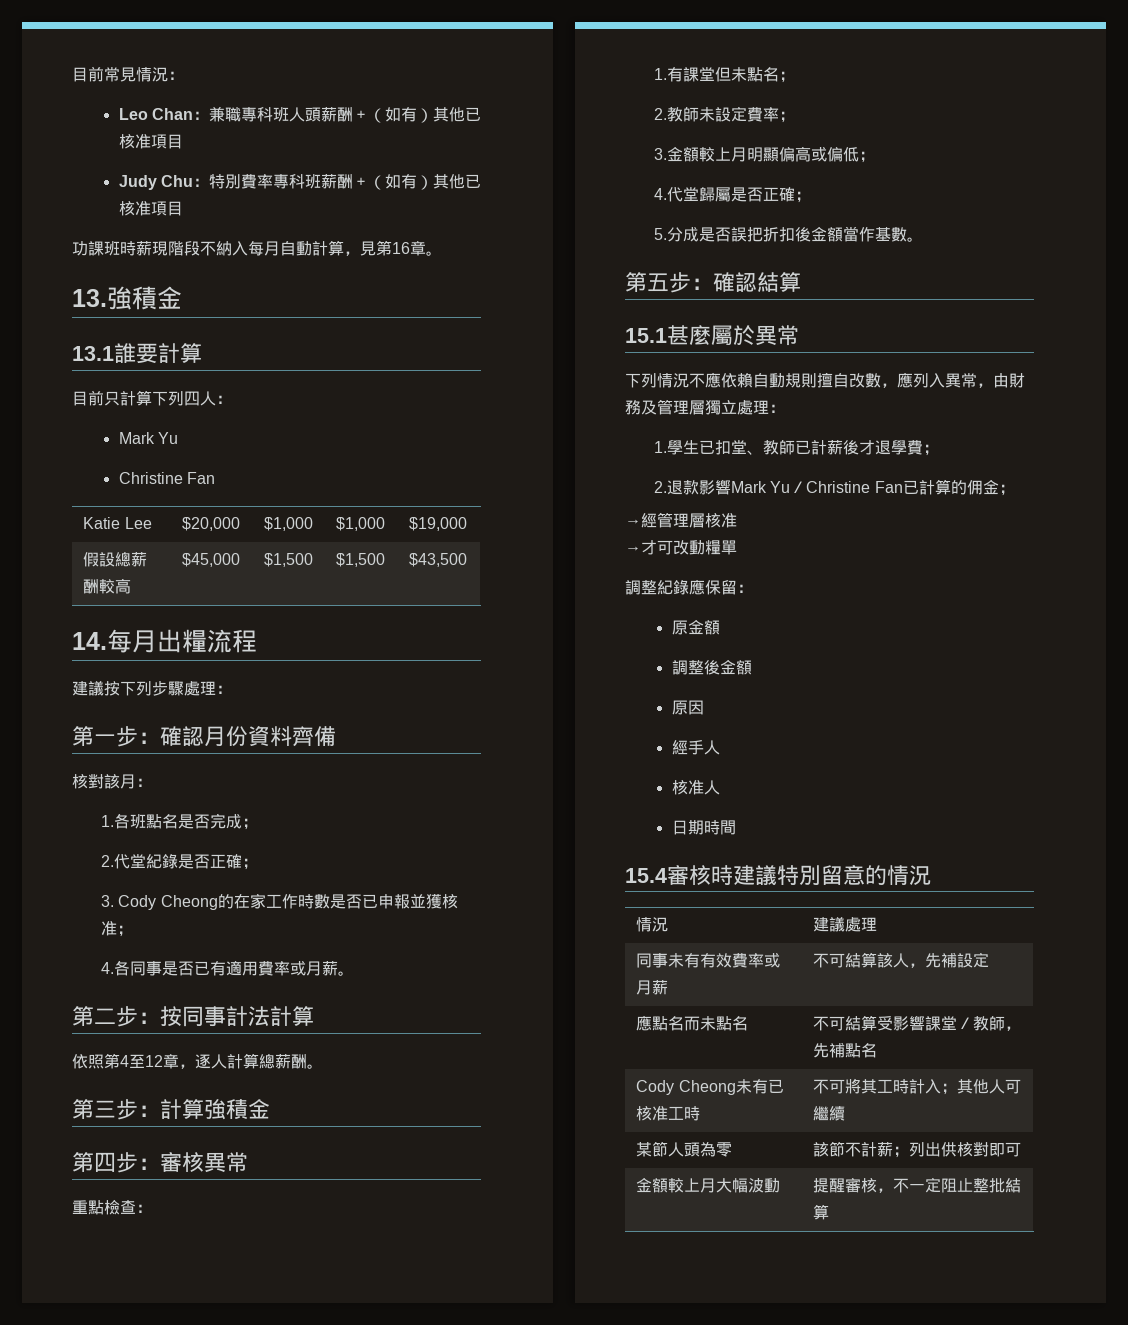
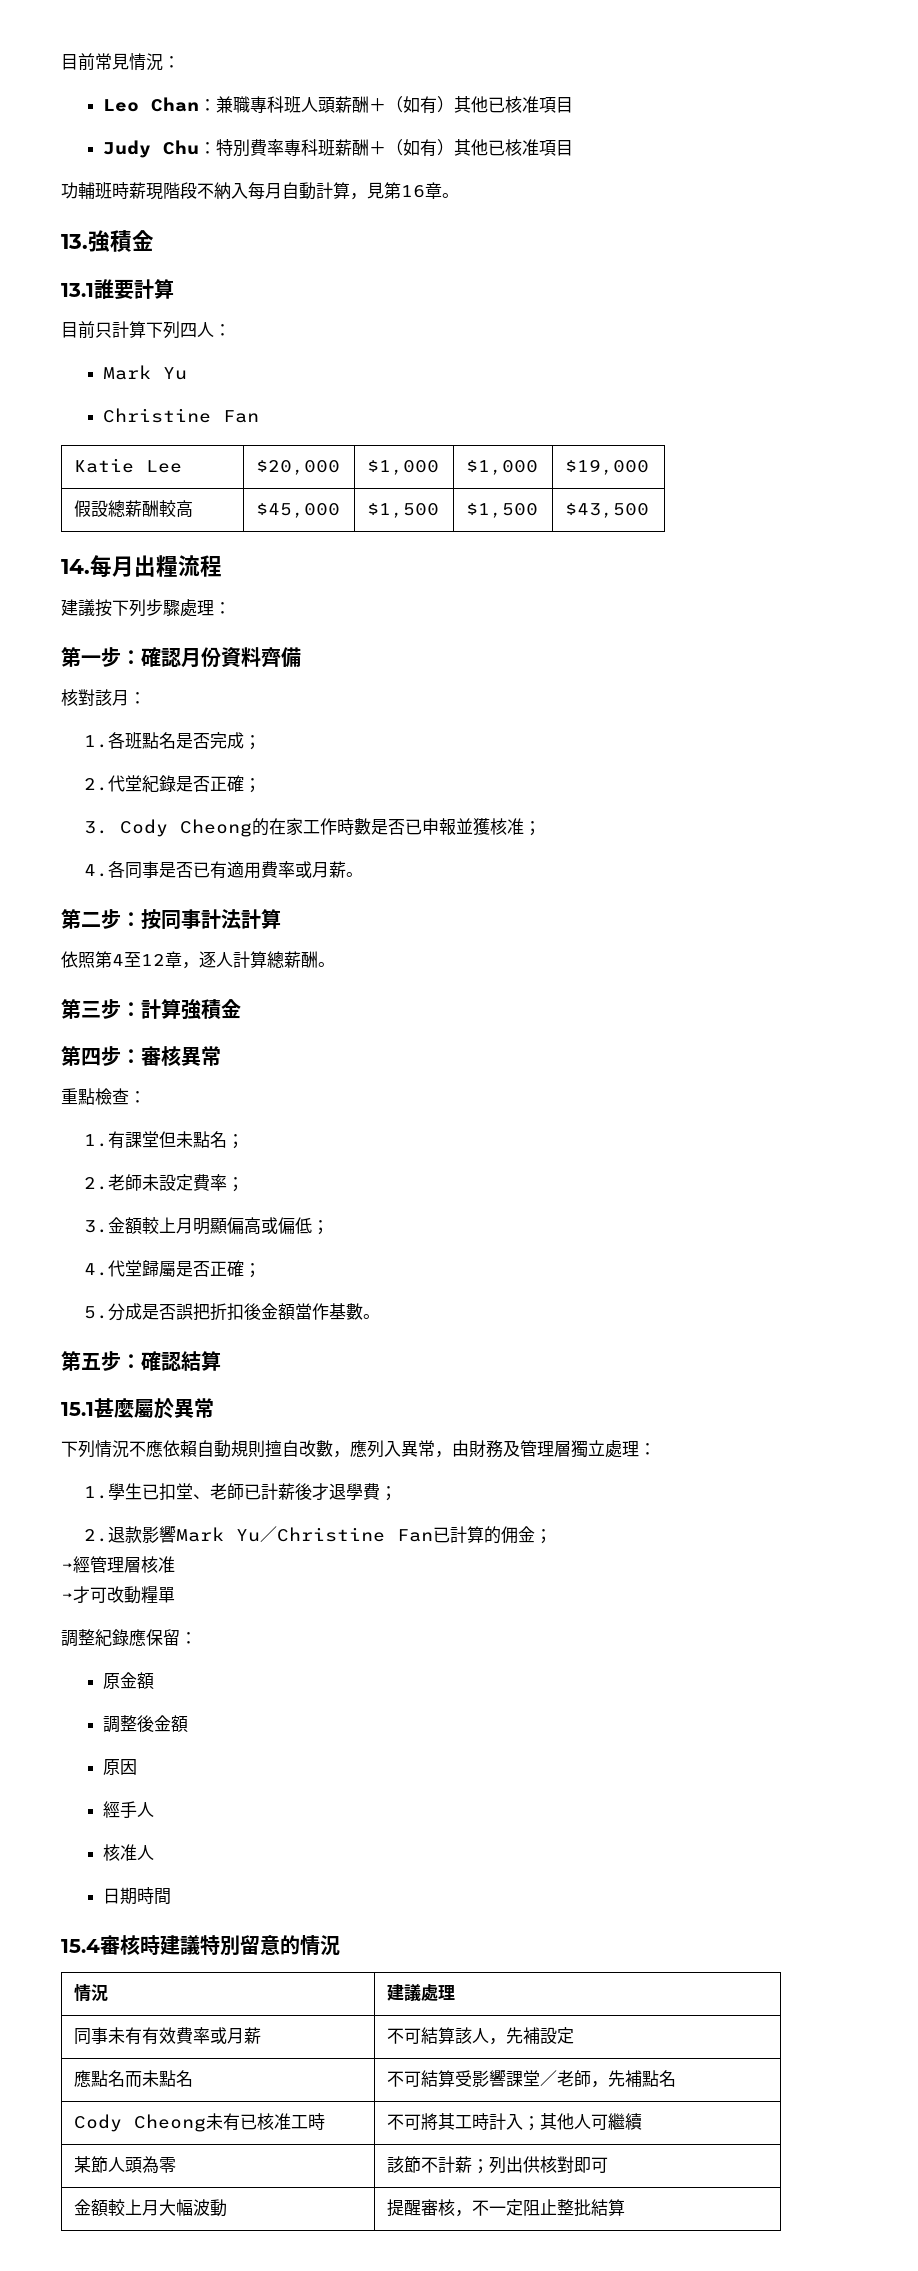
- 功課班時薪現階段不納入每月自動計算，見第16章。
+ 功輔班時薪現階段不納入每月自動計算，見第16章。
- 2.教師未設定費率；
+ 2.老師未設定費率；
- 1.學生已扣堂、教師已計薪後才退學費；
+ 1.學生已扣堂、老師已計薪後才退學費；
- 應點名而未點名 | 不可結算受影響課堂／教師，先補點名
+ 應點名而未點名 | 不可結算受影響課堂／老師，先補點名

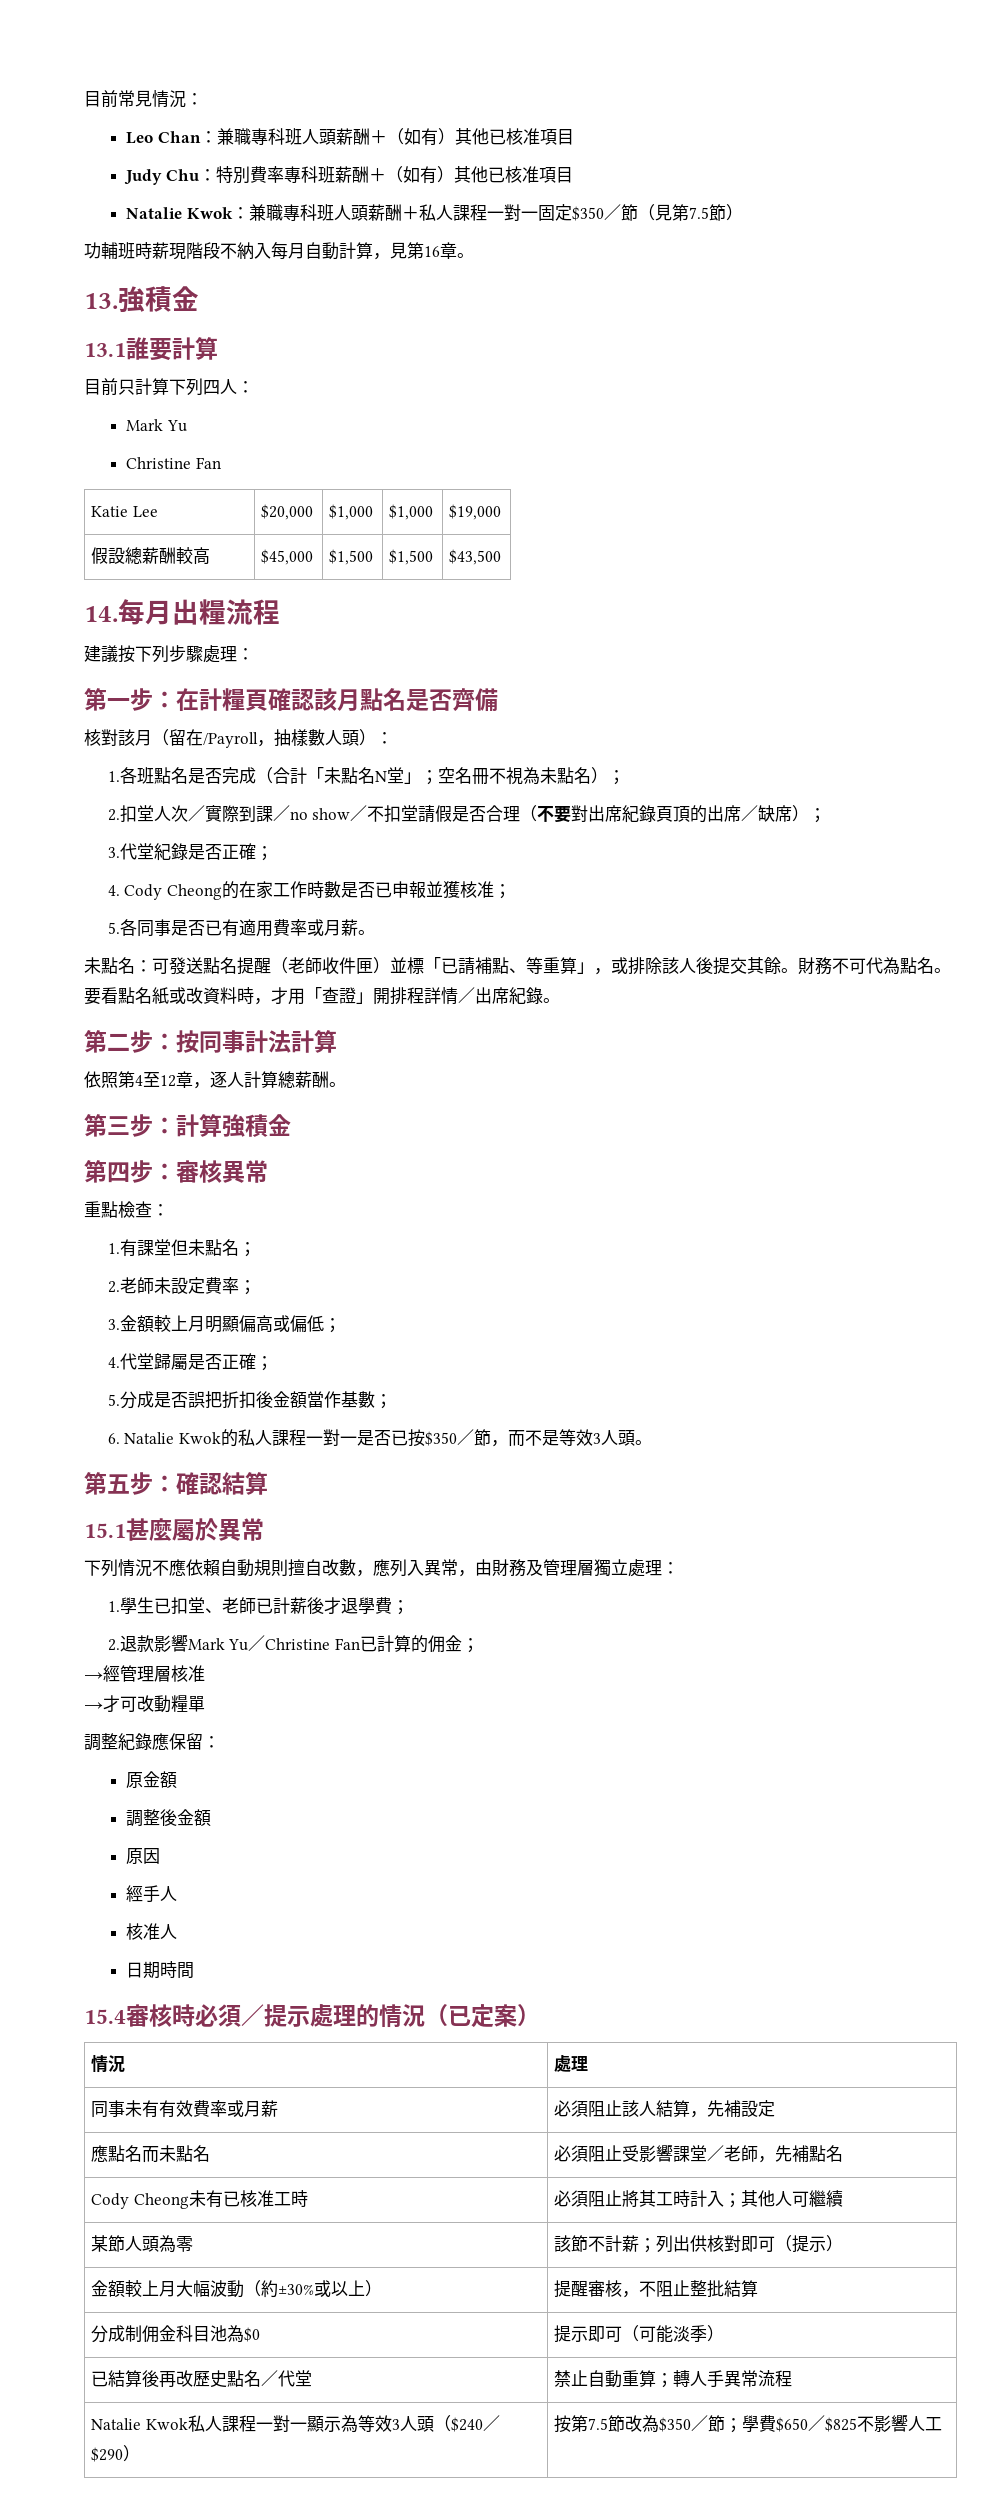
+ Natalie Kwok：兼職專科班人頭薪酬＋私人課程一對一固定$350／節（見第7.5節）
- 第一步：確認月份資料齊備
- 核對該月：
+ 第一步：在計糧頁確認該月點名是否齊備
+ 核對該月（留在/Payroll，抽樣數人頭）：
- 1.各班點名是否完成；
- 2.代堂紀錄是否正確；
+ 1.各班點名是否完成（合計「未點名N堂」；空名冊不視為未點名）；
+ 2.扣堂人次／實際到課／no show／不扣堂請假是否合理（不要對出席紀錄頁頂的出席／缺席）；
+ 3.代堂紀錄是否正確；
- 3. Cody Cheong的在家工作時數是否已申報並獲核准；
+ 4. Cody Cheong的在家工作時數是否已申報並獲核准；
- 4.各同事是否已有適用費率或月薪。
+ 5.各同事是否已有適用費率或月薪。
+ 未點名：可發送點名提醒（老師收件匣）並標「已請補點、等重算」，或排除該人後提交其餘。財務不可代為點名。要看點名紙或改資料時，才用「查證」開排程詳情／出席紀錄。
- 5.分成是否誤把折扣後金額當作基數。
+ 5.分成是否誤把折扣後金額當作基數；
+ 6. Natalie Kwok的私人課程一對一是否已按$350／節，而不是等效3人頭。
- 15.4審核時建議特別留意的情況
+ 15.4審核時必須／提示處理的情況（已定案）
- 情況 | 建議處理
+ 情況 | 處理
- 同事未有有效費率或月薪 | 不可結算該人，先補設定
+ 同事未有有效費率或月薪 | 必須阻止該人結算，先補設定
- 應點名而未點名 | 不可結算受影響課堂／老師，先補點名
+ 應點名而未點名 | 必須阻止受影響課堂／老師，先補點名
- Cody Cheong未有已核准工時 | 不可將其工時計入；其他人可繼續
+ Cody Cheong未有已核准工時 | 必須阻止將其工時計入；其他人可繼續
- 某節人頭為零 | 該節不計薪；列出供核對即可
+ 某節人頭為零 | 該節不計薪；列出供核對即可（提示）
- 金額較上月大幅波動 | 提醒審核，不一定阻止整批結算
+ 金額較上月大幅波動（約±30%或以上） | 提醒審核，不阻止整批結算
+ 分成制佣金科目池為$0 | 提示即可（可能淡季）
+ 已結算後再改歷史點名／代堂 | 禁止自動重算；轉人手異常流程
+ Natalie Kwok私人課程一對一顯示為等效3人頭（$240／$290） | 按第7.5節改為$350／節；學費$650／$825不影響人工

